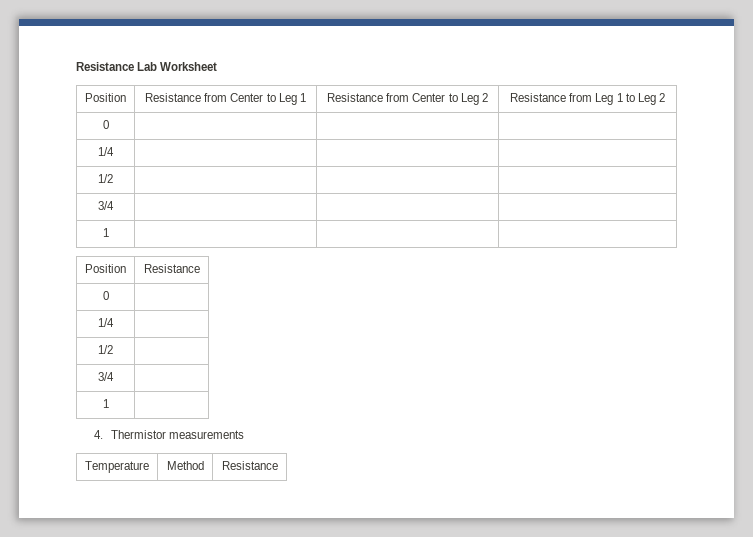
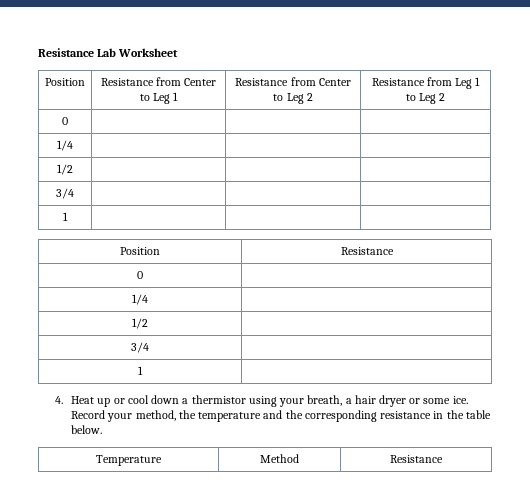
- 4. Thermistor measurements
+ 4. Heat up or cool down a thermistor using your breath, a hair dryer or some ice. Record your method, the temperature and the corresponding resistance in the table below.

